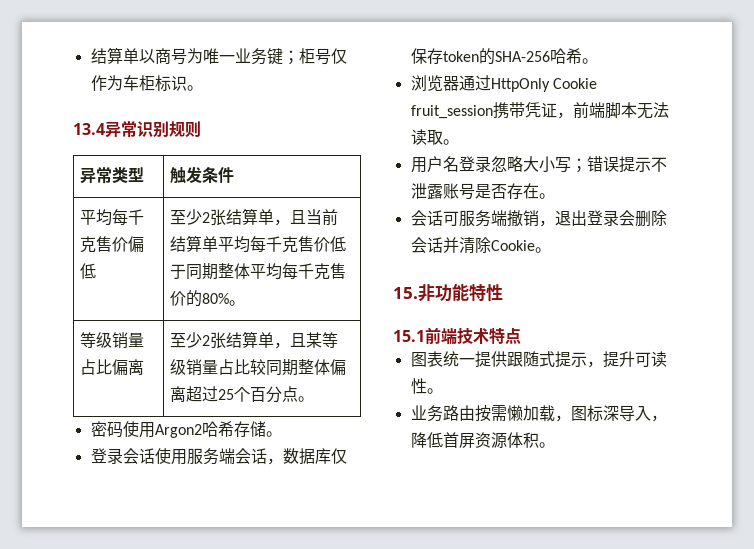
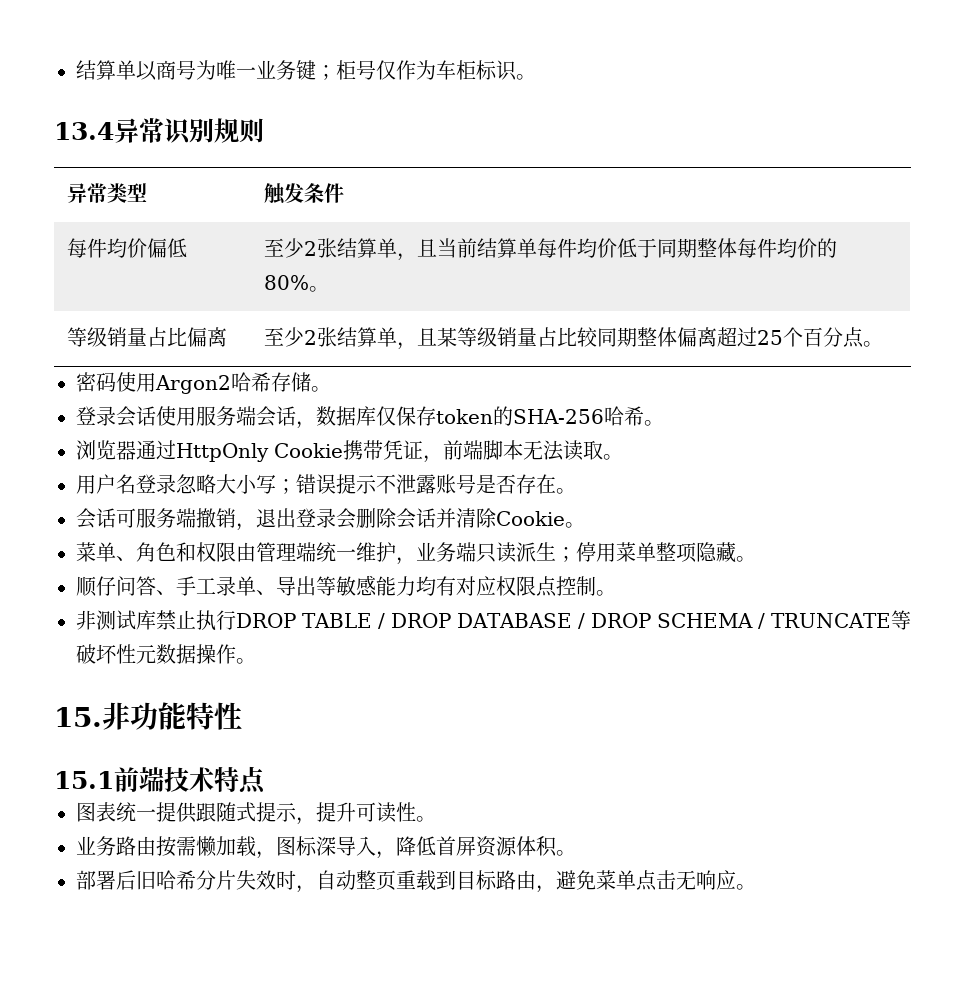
- 平均每千克售价偏低 | 至少2张结算单，且当前结算单平均每千克售价低于同期整体平均每千克售价的80%。
+ 每件均价偏低 | 至少2张结算单，且当前结算单每件均价低于同期整体每件均价的80%。
- 浏览器通过HttpOnly Cookie fruit_session携带凭证，前端脚本无法读取。
+ 浏览器通过HttpOnly Cookie携带凭证，前端脚本无法读取。
+ 菜单、角色和权限由管理端统一维护，业务端只读派生；停用菜单整项隐藏。
+ 顺仔问答、手工录单、导出等敏感能力均有对应权限点控制。
+ 非测试库禁止执行DROP TABLE / DROP DATABASE / DROP SCHEMA / TRUNCATE等破坏性元数据操作。
+ 部署后旧哈希分片失效时，自动整页重载到目标路由，避免菜单点击无响应。

